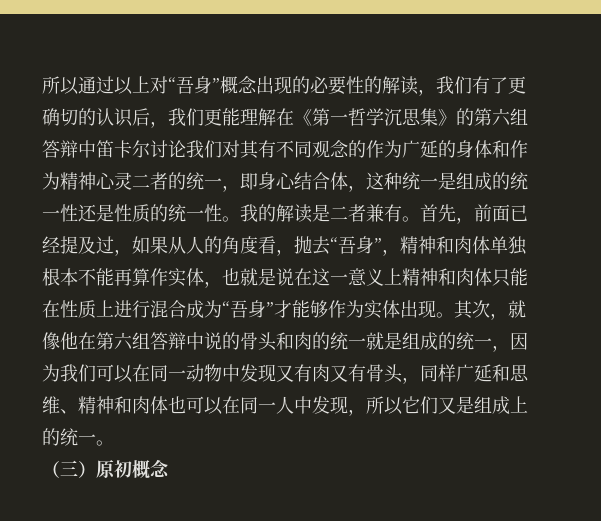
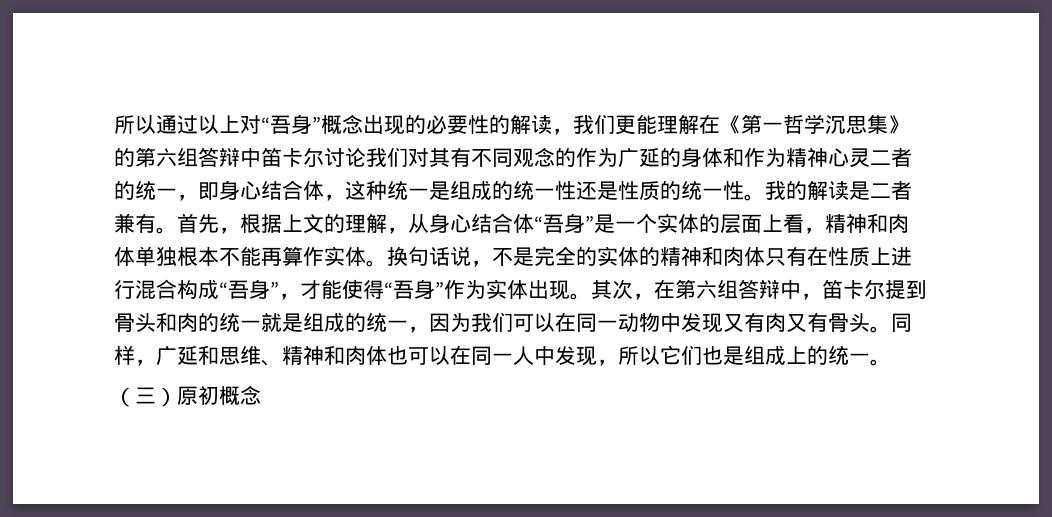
- 所以通过以上对“吾身”概念出现的必要性的解读，我们有了更确切的认识后，我们更能理解在《第一哲学沉思集》的第六组答辩中笛卡尔讨论我们对其有不同观念的作为广延的身体和作为精神心灵二者的统一，即身心结合体，这种统一是组成的统一性还是性质的统一性。
+ 所以通过以上对“吾身”概念出现的必要性的解读，我们更能理解在《第一哲学沉思集》的第六组答辩中笛卡尔讨论我们对其有不同观念的作为广延的身体和作为精神心灵二者的统一，即身心结合体，这种统一是组成的统一性还是性质的统一性。
- 首先，前面已经提及过，如果从人的角度看，抛去“吾身”，精神和肉体单独根本不能再算作实体，也就是说在这一意义上精神和肉体只能在性质上进行混合成为“吾身”才能够作为实体出现。
+ 首先，根据上文的理解，从身心结合体“吾身”是一个实体的层面上看，精神和肉体单独根本不能再算作实体。换句话说，不是完全的实体的精神和肉体只有在性质上进行混合构成“吾身”，才能使得“吾身”作为实体出现。
- 其次，就像他在第六组答辩中说的骨头和肉的统一就是组成的统一，因为我们可以在同一动物中发现又有肉又有骨头，同样广延和思维、精神和肉体也可以在同一人中发现，所以它们又是组成上的统一。
+ 其次，在第六组答辩中，笛卡尔提到骨头和肉的统一就是组成的统一，因为我们可以在同一动物中发现又有肉又有骨头。同样，广延和思维、精神和肉体也可以在同一人中发现，所以它们也是组成上的统一。

